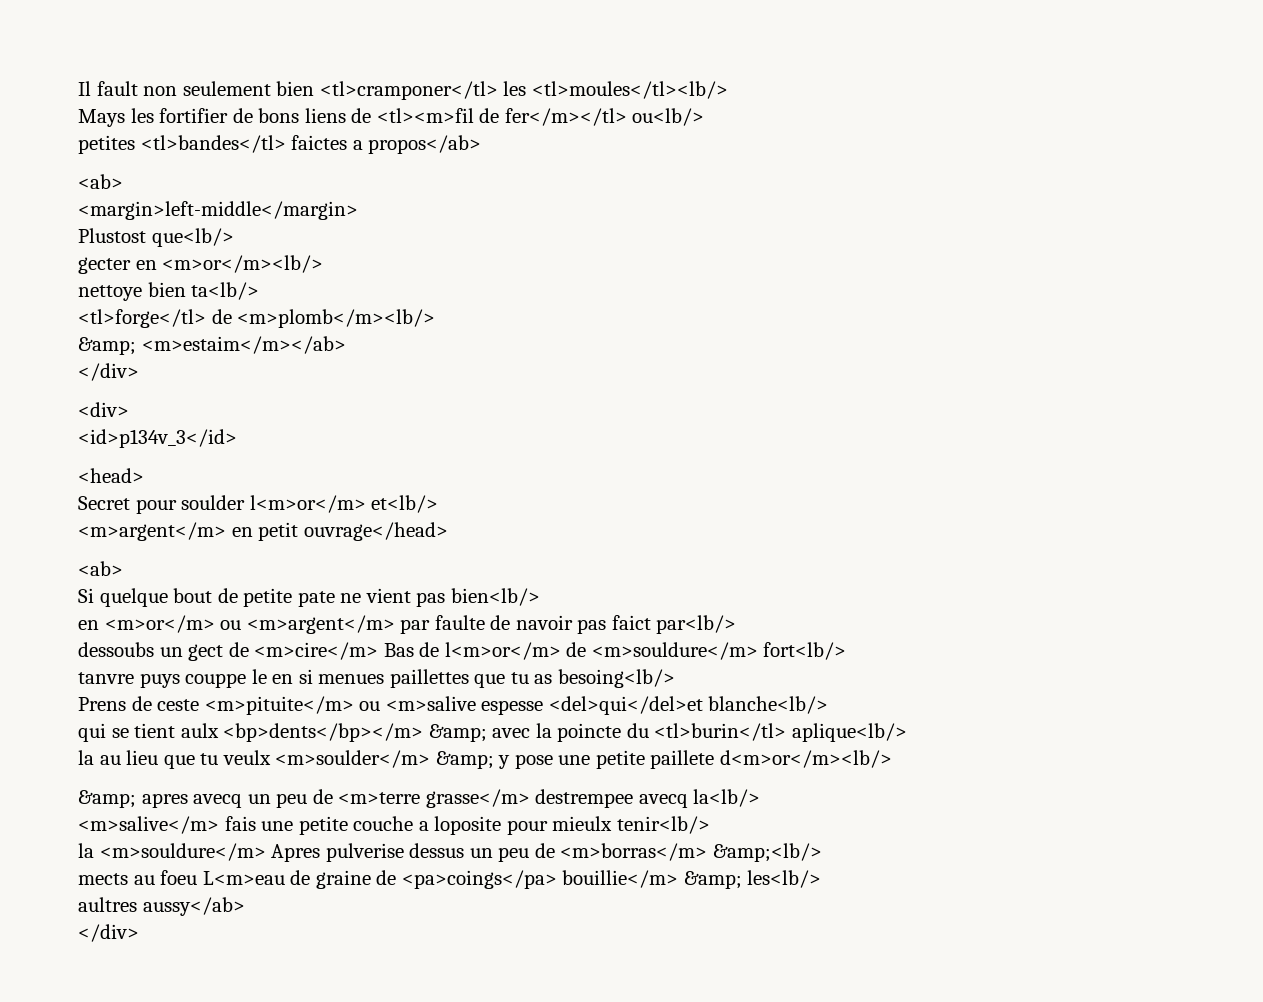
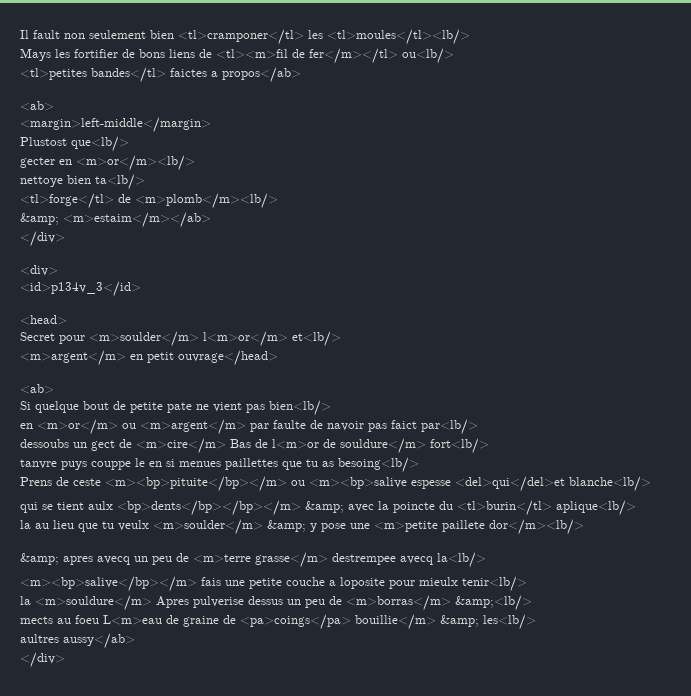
- petites <tl>bandes</tl> faictes a propos</ab>
+ <tl>petites bandes</tl> faictes a propos</ab>
- Secret pour soulder l<m>or</m> et<lb/>
+ Secret pour <m>soulder</m> l<m>or</m> et<lb/>
- dessoubs un gect de <m>cire</m> Bas de l<m>or</m> de <m>souldure</m> fort<lb/>
+ dessoubs un gect de <m>cire</m> Bas de l<m>or de souldure</m> fort<lb/>
- Prens de ceste <m>pituite</m> ou <m>salive espesse <del>qui</del>et blanche<lb/>
+ Prens de ceste <m><bp>pituite</bp></m> ou <m><bp>salive espesse <del>qui</del>et blanche<lb/>
- qui se tient aulx <bp>dents</bp></m> &amp; avec la poincte du <tl>burin</tl> aplique<lb/>
+ qui se tient aulx <bp>dents</bp></bp></m> &amp; avec la poincte du <tl>burin</tl> aplique<lb/>
- la au lieu que tu veulx <m>soulder</m> &amp; y pose une petite paillete d<m>or</m><lb/>
+ la au lieu que tu veulx <m>soulder</m> &amp; y pose une <m>petite paillete dor</m><lb/>
- <m>salive</m> fais une petite couche a loposite pour mieulx tenir<lb/>
+ <m><bp>salive</bp></m> fais une petite couche a loposite pour mieulx tenir<lb/>

